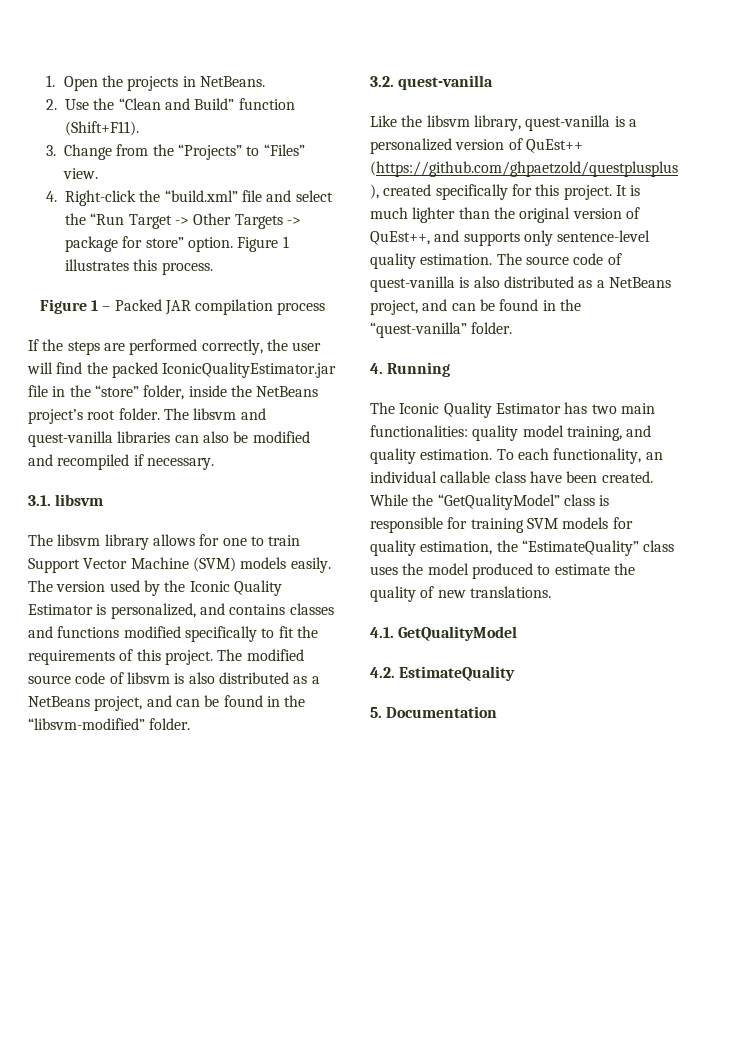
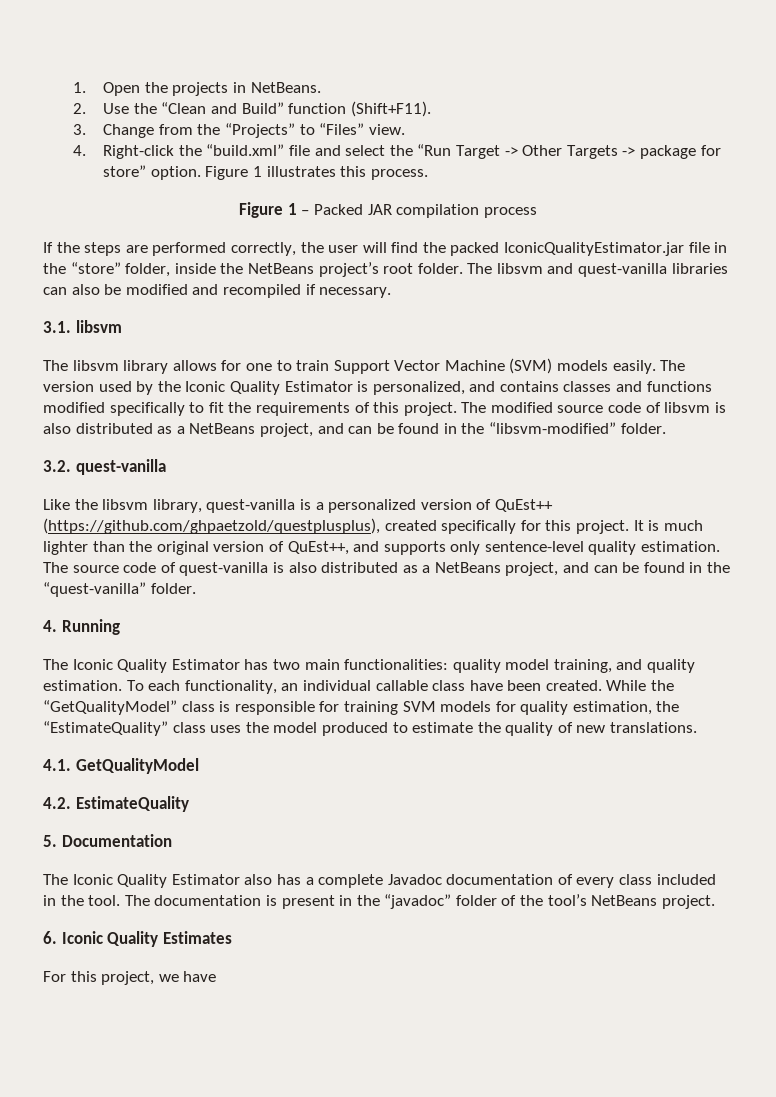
+ The Iconic Quality Estimator also has a complete Javadoc documentation of every class included in the tool. The documentation is present in the “javadoc” folder of the tool’s NetBeans project.
+ 6. Iconic Quality Estimates
+ For this project, we have

